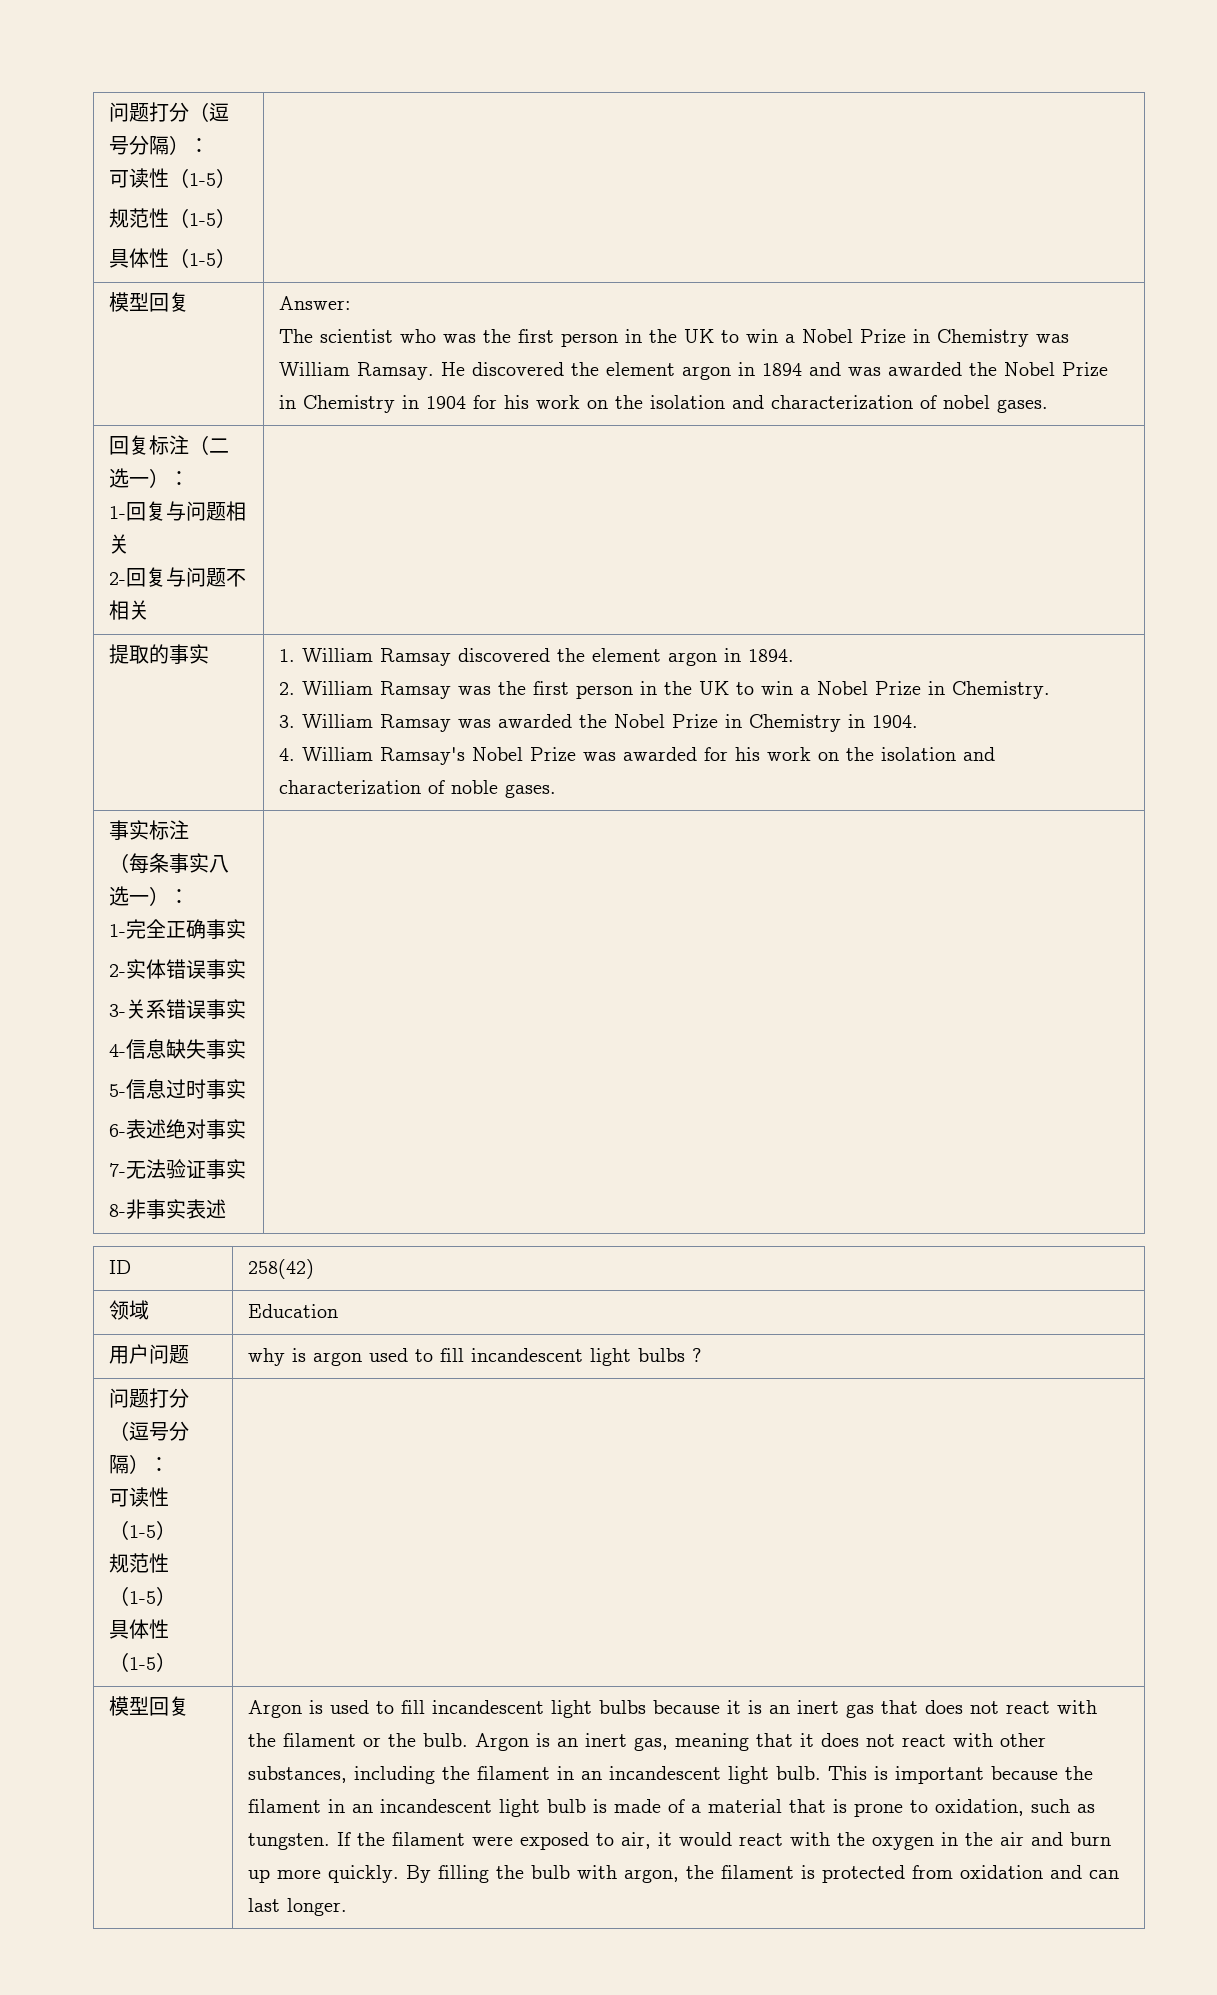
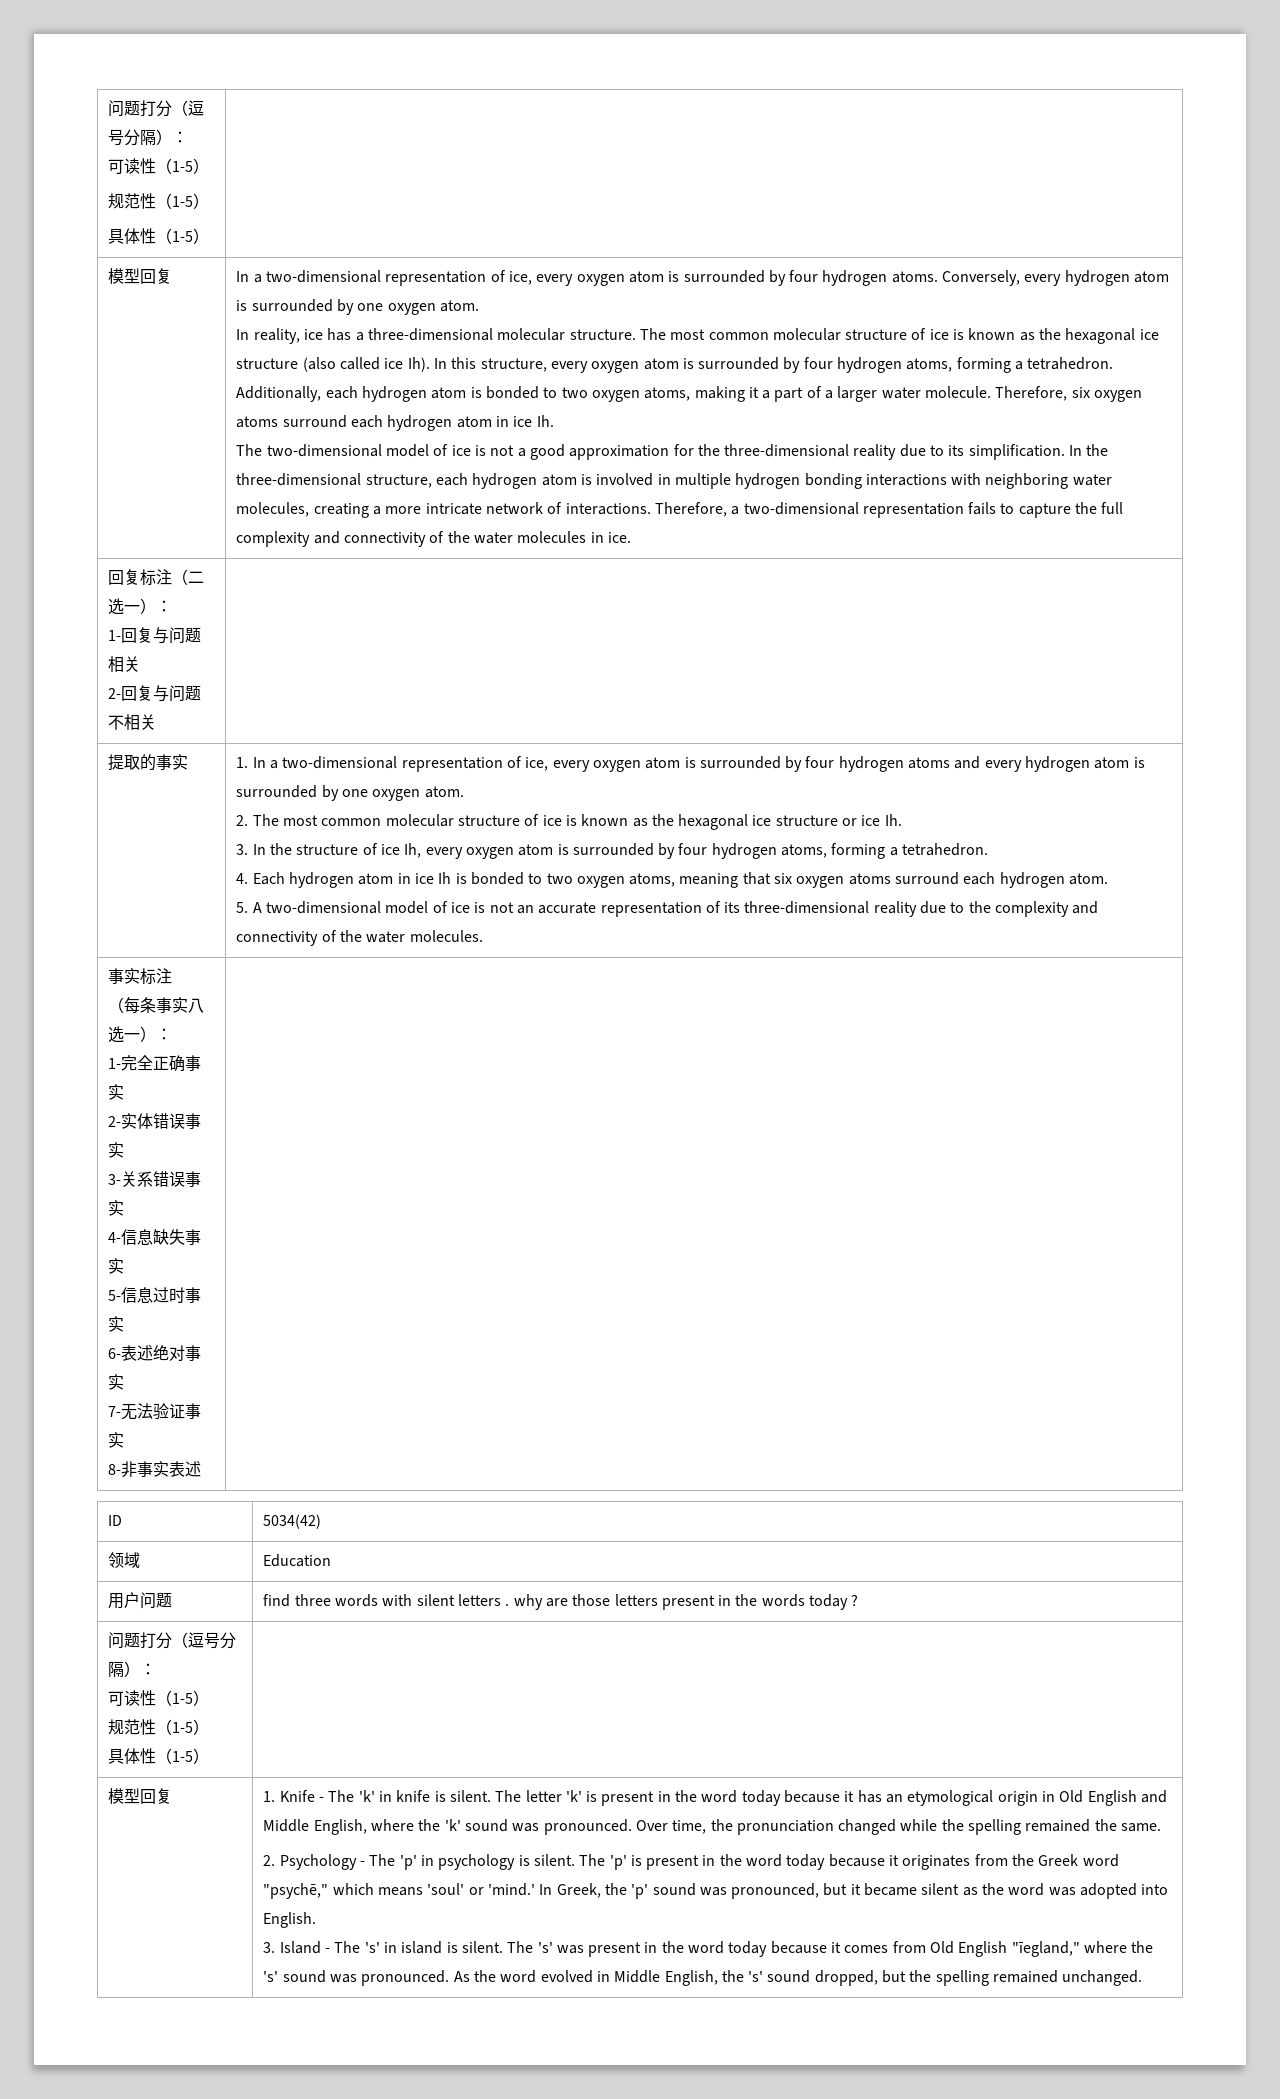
- Answer:
- The scientist who was the first person in the UK to win a Nobel Prize in Chemistry was William Ramsay. He discovered the element argon in 1894 and was awarded the Nobel Prize in Chemistry in 1904 for his work on the isolation and characterization of nobel gases.
+ In a two-dimensional representation of ice, every oxygen atom is surrounded by four hydrogen atoms. Conversely, every hydrogen atom is surrounded by one oxygen atom.
+ In reality, ice has a three-dimensional molecular structure. The most common molecular structure of ice is known as the hexagonal ice structure (also called ice Ih). In this structure, every oxygen atom is surrounded by four hydrogen atoms, forming a tetrahedron. Additionally, each hydrogen atom is bonded to two oxygen atoms, making it a part of a larger water molecule. Therefore, six oxygen atoms surround each hydrogen atom in ice Ih.
+ The two-dimensional model of ice is not a good approximation for the three-dimensional reality due to its simplification. In the three-dimensional structure, each hydrogen atom is involved in multiple hydrogen bonding interactions with neighboring water molecules, creating a more intricate network of interactions. Therefore, a two-dimensional representation fails to capture the full complexity and connectivity of the water molecules in ice.
- 1. William Ramsay discovered the element argon in 1894.
- 2. William Ramsay was the first person in the UK to win a Nobel Prize in Chemistry.
- 3. William Ramsay was awarded the Nobel Prize in Chemistry in 1904.
- 4. William Ramsay's Nobel Prize was awarded for his work on the isolation and characterization of noble gases.
+ 1. In a two-dimensional representation of ice, every oxygen atom is surrounded by four hydrogen atoms and every hydrogen atom is surrounded by one oxygen atom.
+ 2. The most common molecular structure of ice is known as the hexagonal ice structure or ice Ih.
+ 3. In the structure of ice Ih, every oxygen atom is surrounded by four hydrogen atoms, forming a tetrahedron.
+ 4. Each hydrogen atom in ice Ih is bonded to two oxygen atoms, meaning that six oxygen atoms surround each hydrogen atom.
+ 5. A two-dimensional model of ice is not an accurate representation of its three-dimensional reality due to the complexity and connectivity of the water molecules.
- ID | 258(42)
+ ID | 5034(42)
- 用户问题 | why is argon used to fill incandescent light bulbs ?
+ 用户问题 | find three words with silent letters . why are those letters present in the words today ?
- Argon is used to fill incandescent light bulbs because it is an inert gas that does not react with the filament or the bulb. Argon is an inert gas, meaning that it does not react with other substances, including the filament in an incandescent light bulb. This is important because the filament in an incandescent light bulb is made of a material that is prone to oxidation, such as tungsten. If the filament were exposed to air, it would react with the oxygen in the air and burn up more quickly. By filling the bulb with argon, the filament is protected from oxidation and can last longer.
+ 1. Knife - The 'k' in knife is silent. The letter 'k' is present in the word today because it has an etymological origin in Old English and Middle English, where the 'k' sound was pronounced. Over time, the pronunciation changed while the spelling remained the same.
+ 2. Psychology - The 'p' in psychology is silent. The 'p' is present in the word today because it originates from the Greek word "psychē," which means 'soul' or 'mind.' In Greek, the 'p' sound was pronounced, but it became silent as the word was adopted into English.
+ 3. Island - The 's' in island is silent. The 's' was present in the word today because it comes from Old English "īegland," where the 's' sound was pronounced. As the word evolved in Middle English, the 's' sound dropped, but the spelling remained unchanged.

